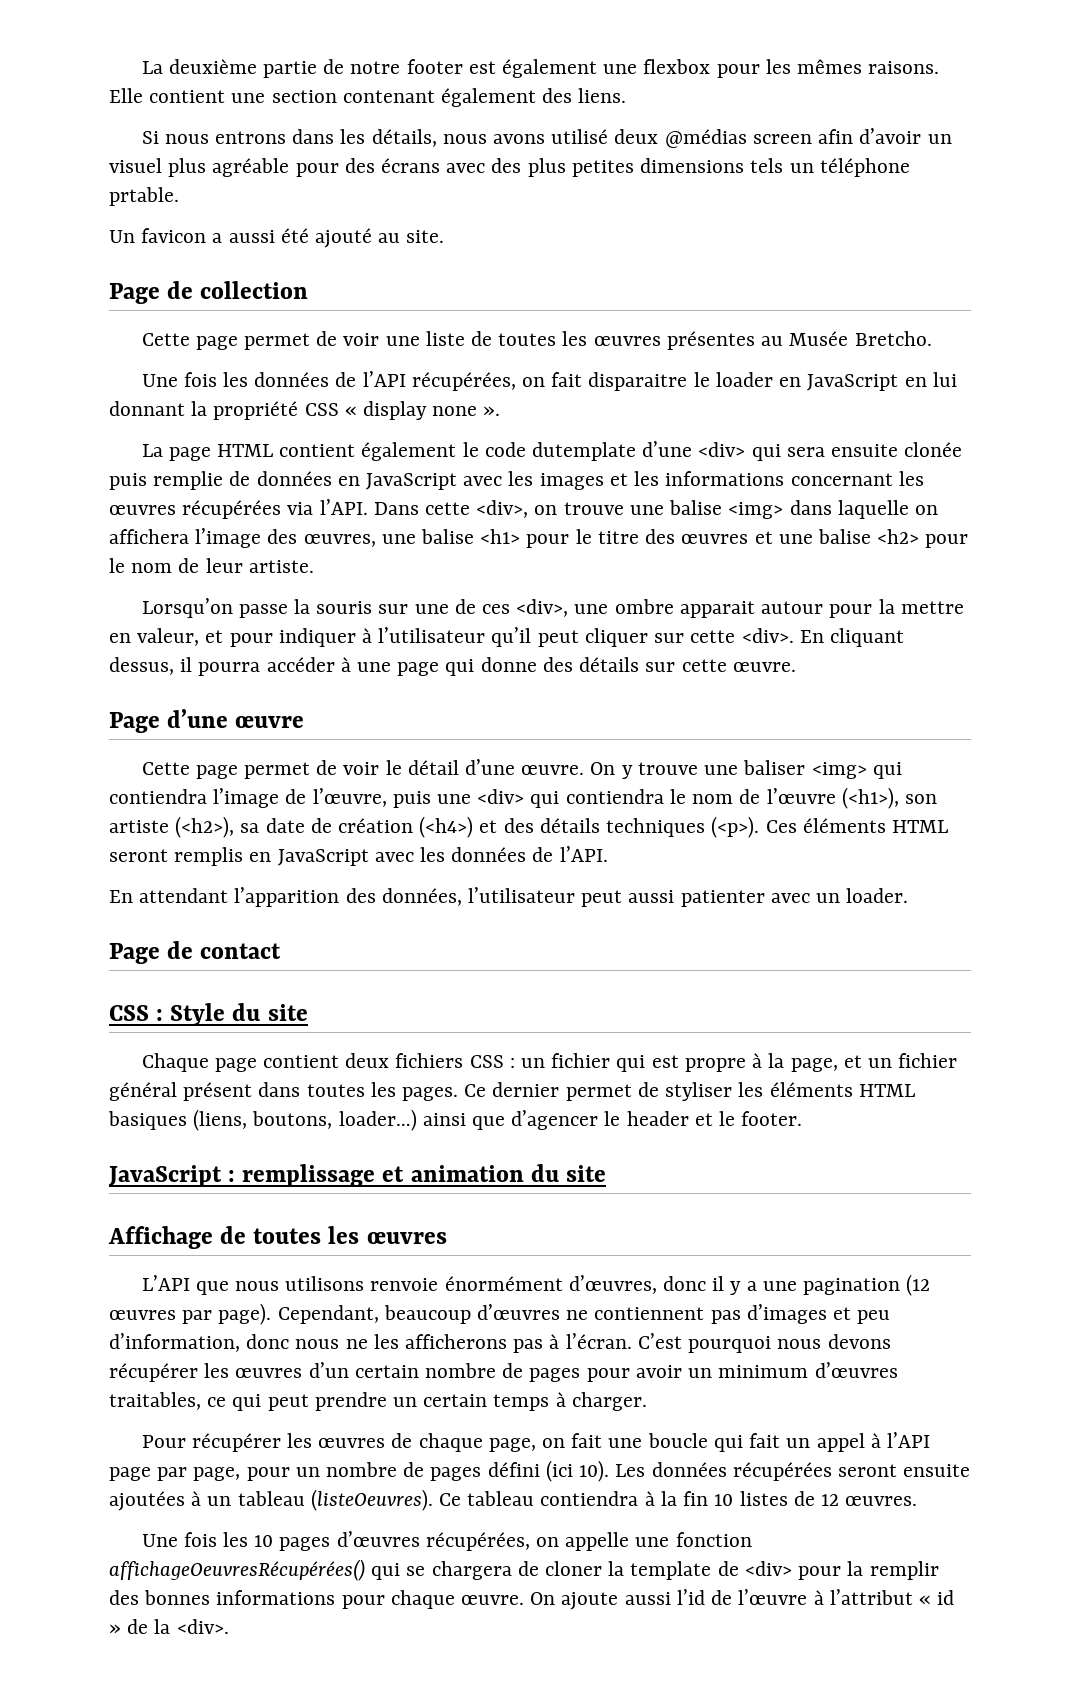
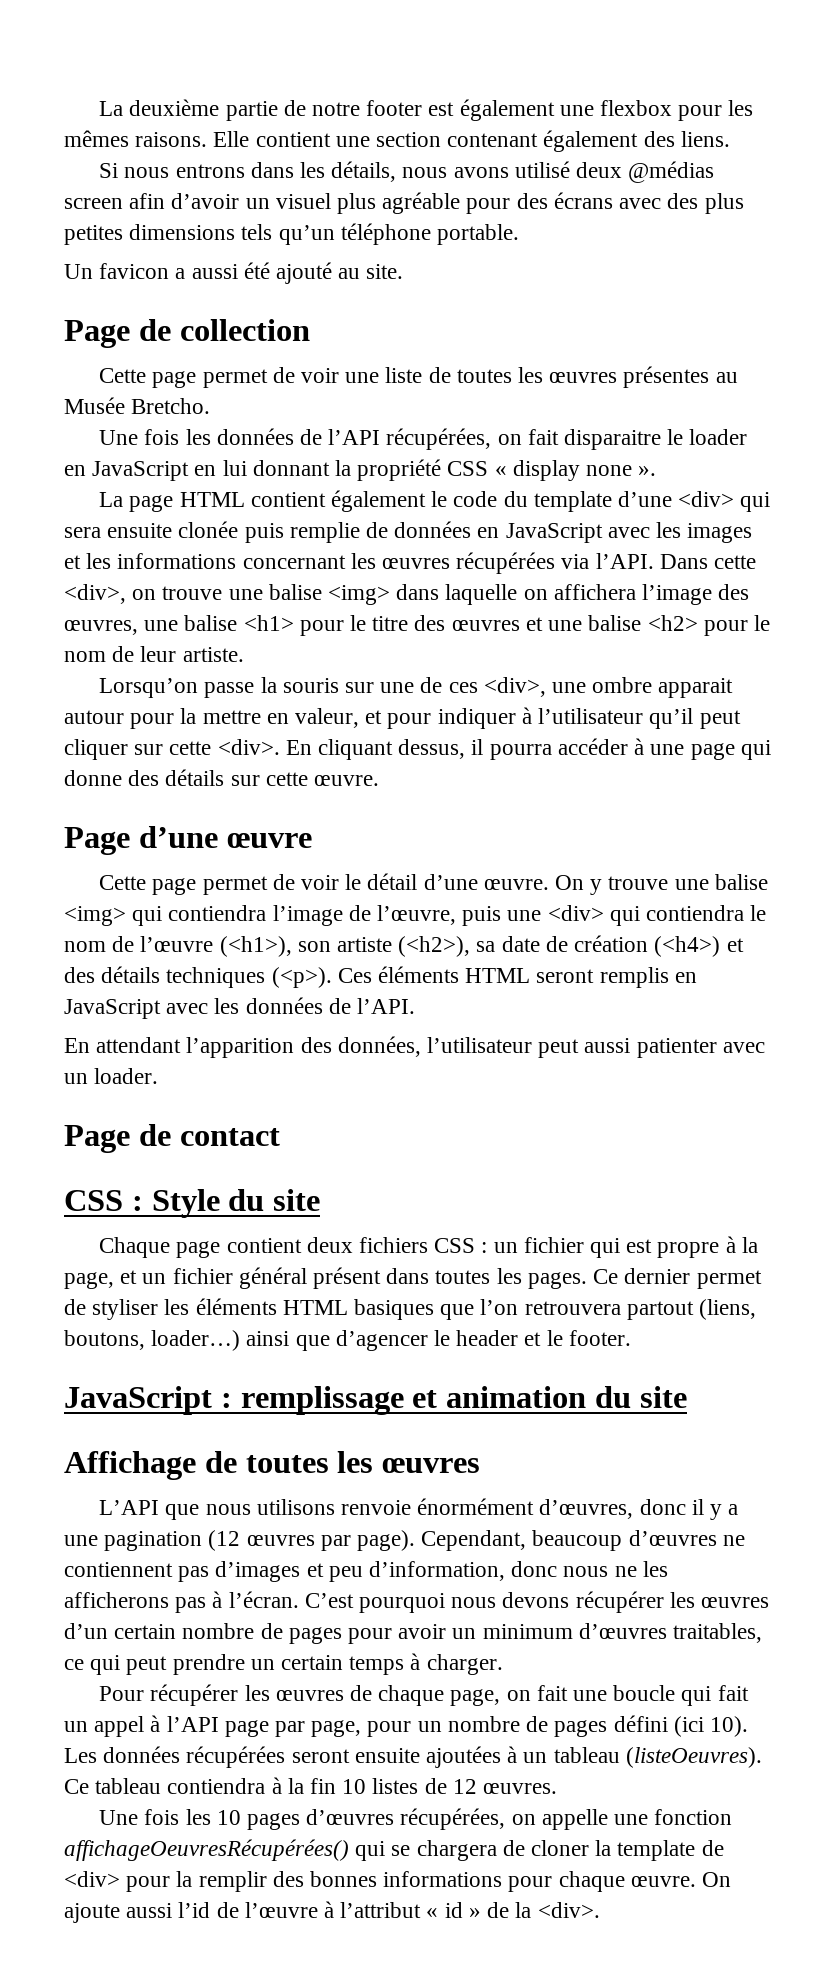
- Si nous entrons dans les détails, nous avons utilisé deux @médias screen afin d’avoir un visuel plus agréable pour des écrans avec des plus petites dimensions tels un téléphone prtable.
+ Si nous entrons dans les détails, nous avons utilisé deux @médias screen afin d’avoir un visuel plus agréable pour des écrans avec des plus petites dimensions tels qu’un téléphone portable.
- La page HTML contient également le code dutemplate d’une <div> qui sera ensuite clonée puis remplie de données en JavaScript avec les images et les informations concernant les œuvres récupérées via l’API.
+ La page HTML contient également le code du template d’une <div> qui sera ensuite clonée puis remplie de données en JavaScript avec les images et les informations concernant les œuvres récupérées via l’API.
- On y trouve une baliser <img> qui contiendra l’image de l’œuvre, puis une <div> qui contiendra le nom de l’œuvre (<h1>), son artiste (<h2>), sa date de création (<h4>) et des détails techniques (<p>).
+ On y trouve une balise <img> qui contiendra l’image de l’œuvre, puis une <div> qui contiendra le nom de l’œuvre (<h1>), son artiste (<h2>), sa date de création (<h4>) et des détails techniques (<p>).
- Ce dernier permet de styliser les éléments HTML basiques (liens, boutons, loader…) ainsi que d’agencer le header et le footer.
+ Ce dernier permet de styliser les éléments HTML basiques que l’on retrouvera partout (liens, boutons, loader…) ainsi que d’agencer le header et le footer.

